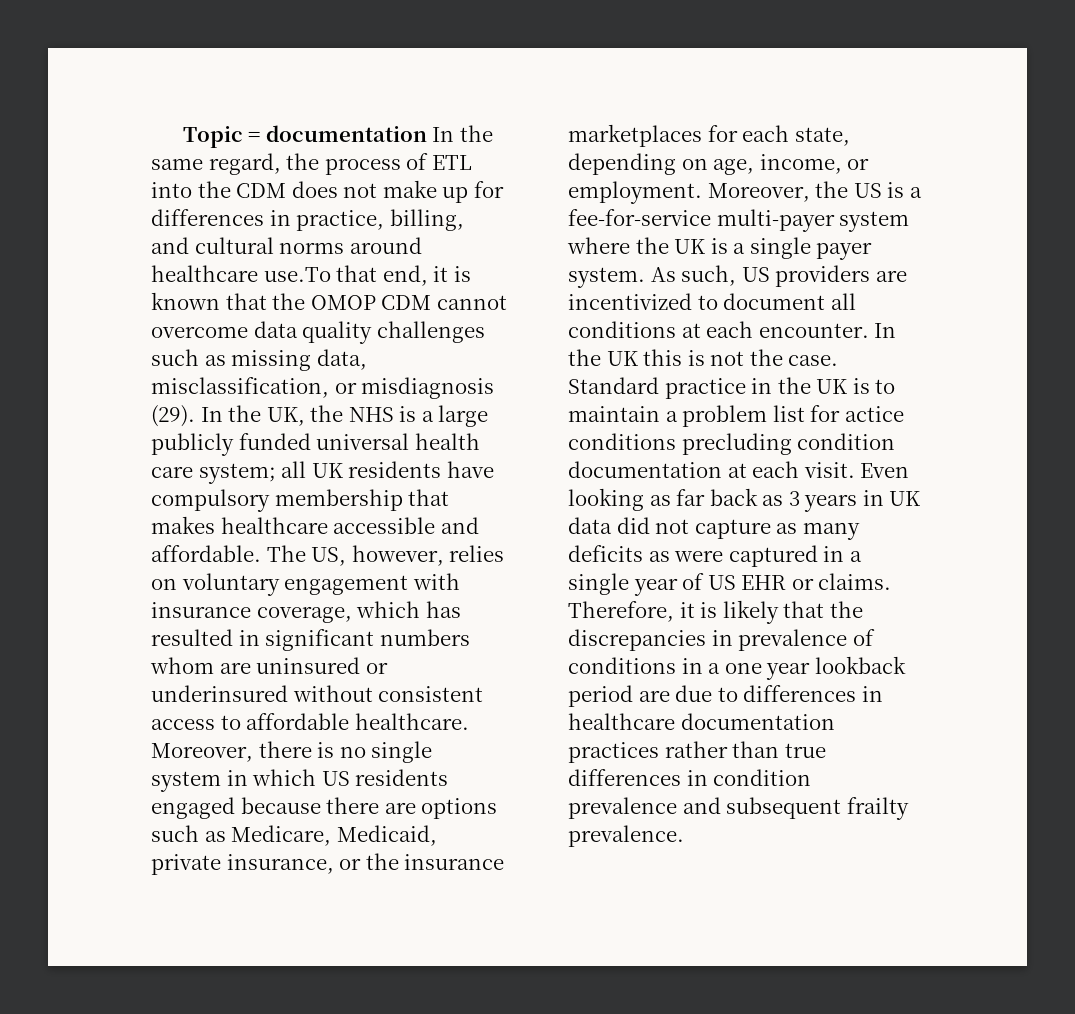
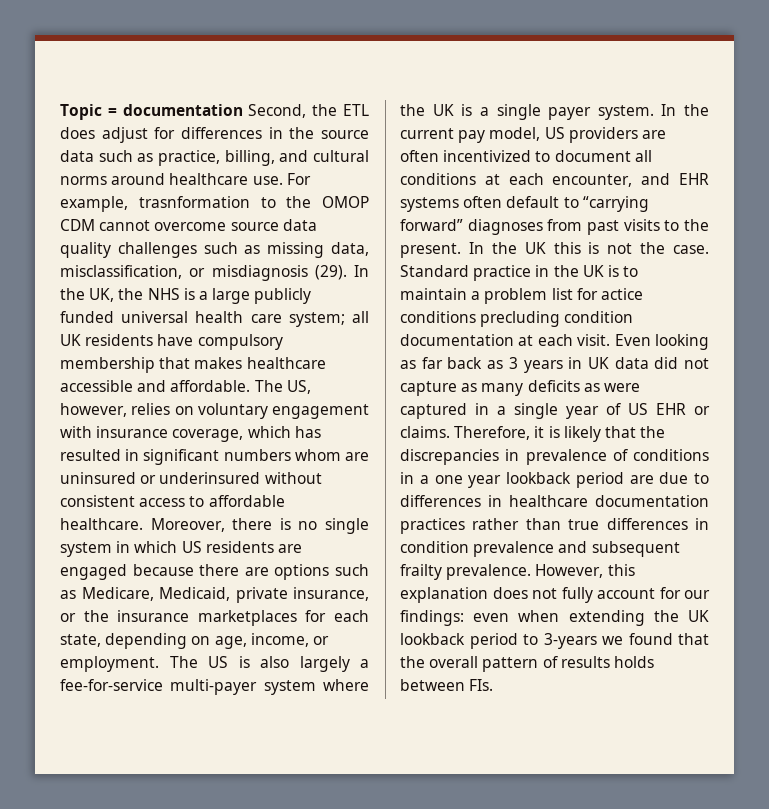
- Topic = documentation In the same regard, the process of ETL into the CDM does not make up for differences in practice, billing, and cultural norms around healthcare use.To that end, it is known that the OMOP CDM cannot overcome data quality challenges such as missing data, misclassification, or misdiagnosis (29).
+ Topic = documentation Second, the ETL does adjust for differences in the source data such as practice, billing, and cultural norms around healthcare use. For example, trasnformation to the OMOP CDM cannot overcome source data quality challenges such as missing data, misclassification, or misdiagnosis (29).
- Moreover, there is no single system in which US residents engaged because there are options such as Medicare, Medicaid, private insurance, or the insurance marketplaces for each state, depending on age, income, or employment.
+ Moreover, there is no single system in which US residents are engaged because there are options such as Medicare, Medicaid, private insurance, or the insurance marketplaces for each state, depending on age, income, or employment.
- Moreover, the US is a fee-for-service multi-payer system where the UK is a single payer system.
+ The US is also largely a fee-for-service multi-payer system where the UK is a single payer system.
- As such, US providers are incentivized to document all conditions at each encounter.
+ In the current pay model, US providers are often incentivized to document all conditions at each encounter, and EHR systems often default to “carrying forward” diagnoses from past visits to the present.
+ However, this explanation does not fully account for our findings: even when extending the UK lookback period to 3-years we found that the overall pattern of results holds between FIs.

